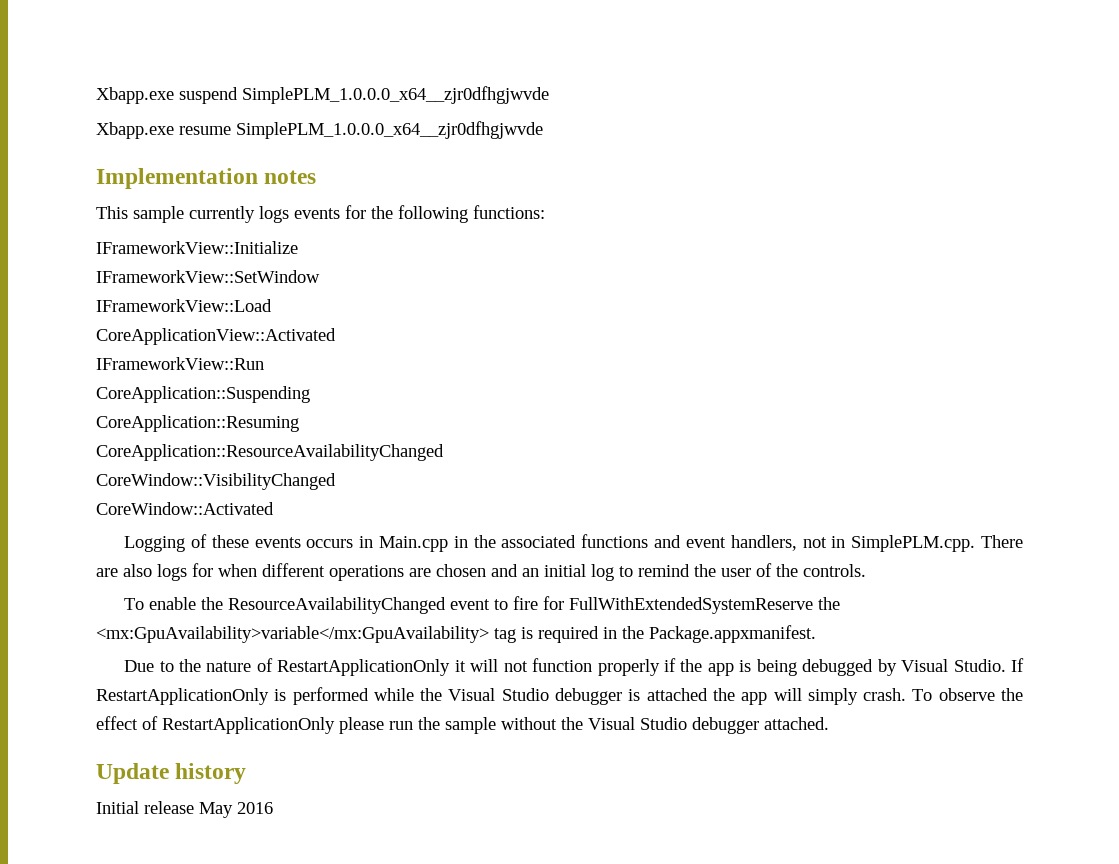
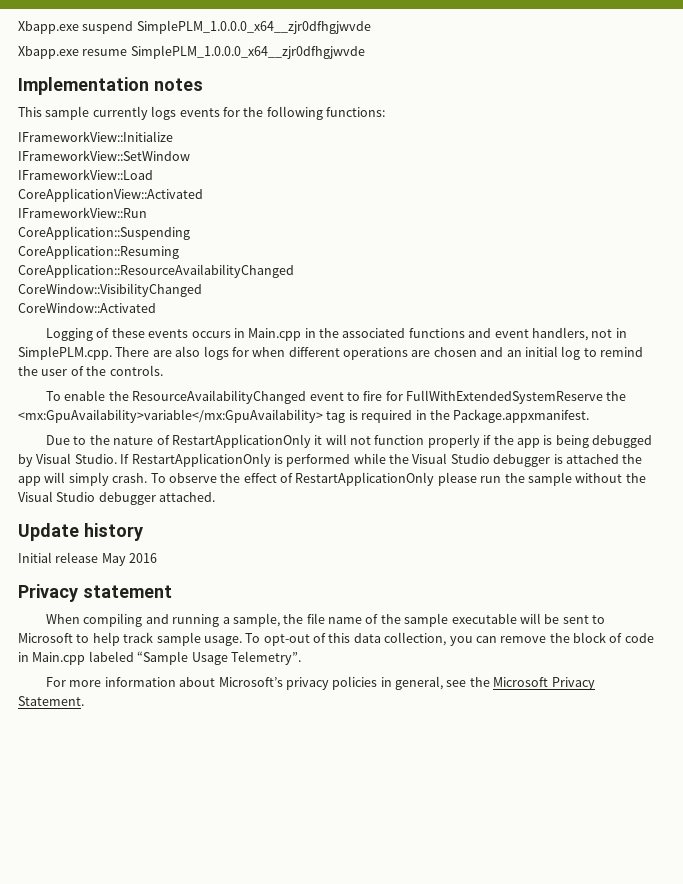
+ Privacy statement
+ When compiling and running a sample, the file name of the sample executable will be sent to Microsoft to help track sample usage. To opt-out of this data collection, you can remove the block of code in Main.cpp labeled “Sample Usage Telemetry”.
+ For more information about Microsoft’s privacy policies in general, see the Microsoft Privacy Statement.

